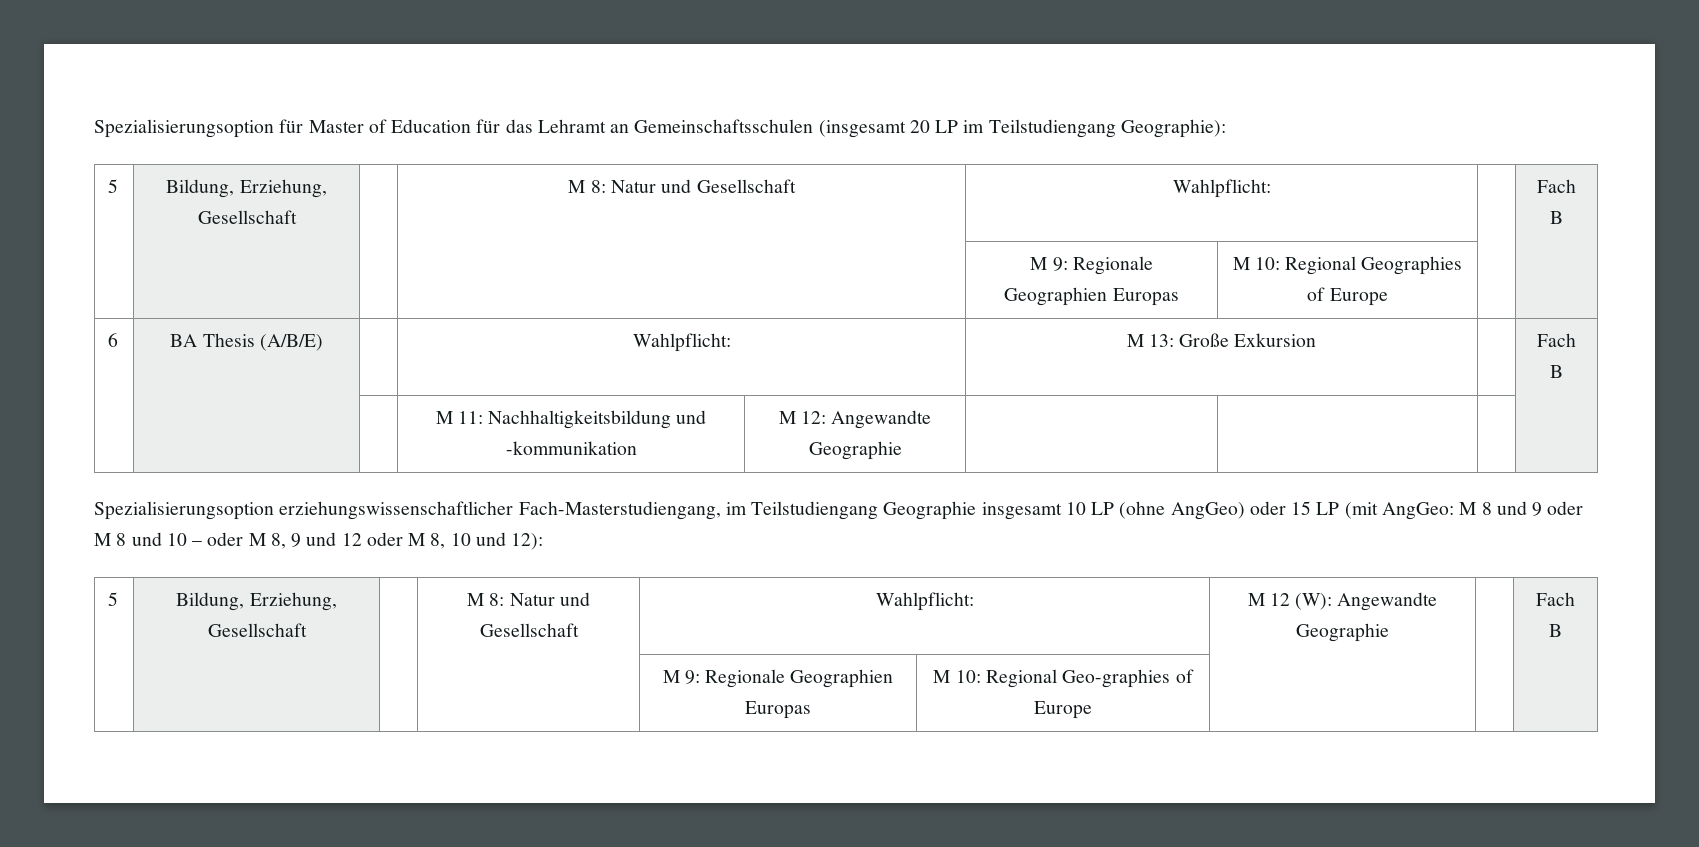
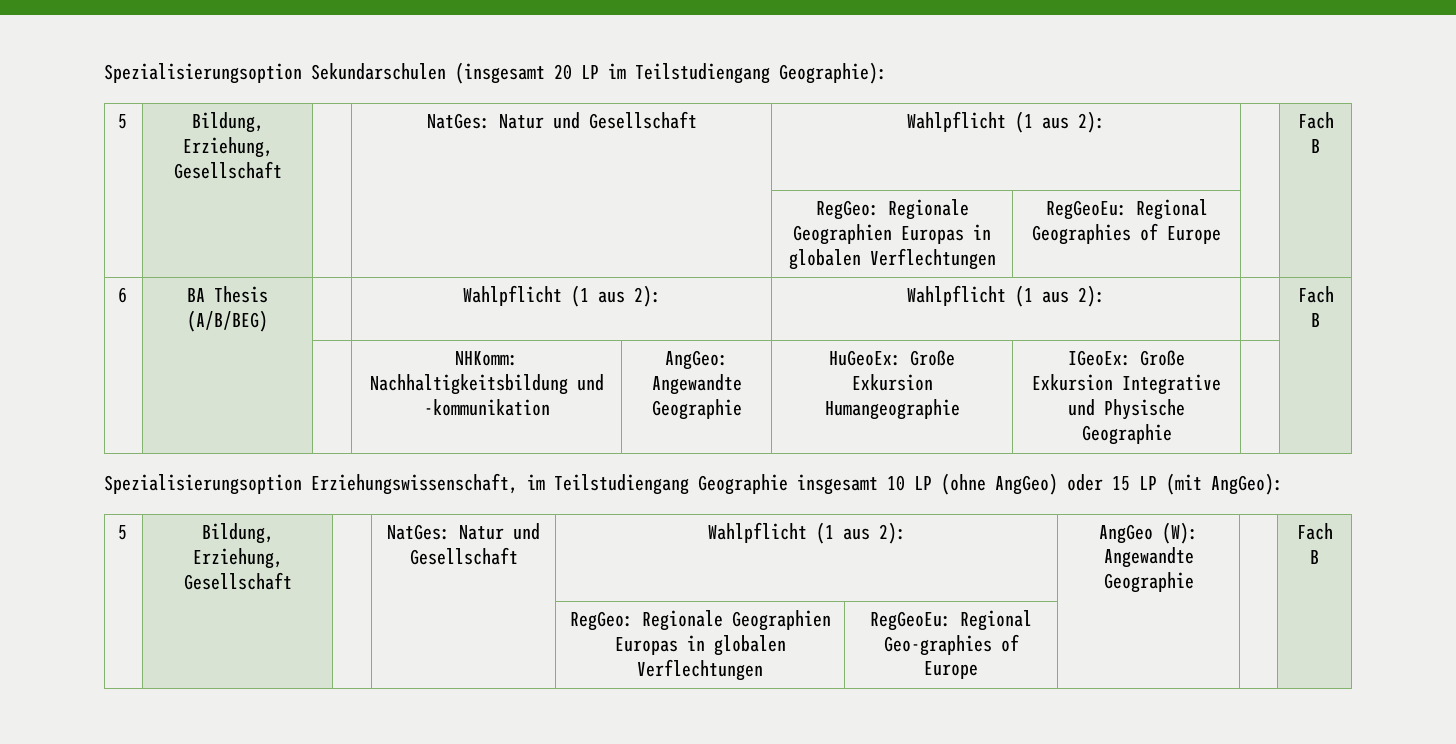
- Spezialisierungsoption für Master of Education für das Lehramt an Gemeinschaftsschulen (insgesamt 20 LP im Teilstudiengang Geographie):
+ Spezialisierungsoption Sekundarschulen (insgesamt 20 LP im Teilstudiengang Geographie):
- 5 | Bildung, Erziehung, Gesellschaft | | M 8: Natur und Gesellschaft | Wahlpflicht: | | Fach B
- | | | | M 9: Regionale Geographien Europas | M 10: Regional Geographies of Europe | |
+ 5 | Bildung, Erziehung, Gesellschaft | | NatGes: Natur und Gesellschaft | Wahlpflicht (1 aus 2): | | Fach B
+ | | | | RegGeo: Regionale Geographien Europas in globalen Verflechtungen | RegGeoEu: Regional Geographies of Europe | |
- 6 | BA Thesis (A/B/E) | | Wahlpflicht: | M 13: Große Exkursion | | Fach B
- | | | M 11: Nachhaltigkeitsbildung und -kommunikation | M 12: Angewandte Geographie | | | |
- Spezialisierungsoption erziehungswissenschaftlicher Fach-Masterstudiengang, im Teilstudiengang Geographie insgesamt 10 LP (ohne AngGeo) oder 15 LP (mit AngGeo: M 8 und 9 oder M 8 und 10 – oder M 8, 9 und 12 oder M 8, 10 und 12):
- 5 | Bildung, Erziehung, Gesellschaft | | M 8: Natur und Gesellschaft | Wahlpflicht: | M 12 (W): Angewandte Geographie | | Fach B
+ 6 | BA Thesis (A/B/BEG) | | Wahlpflicht (1 aus 2): | Wahlpflicht (1 aus 2): | | Fach B
+ | | | NHKomm: Nachhaltigkeitsbildung und -kommunikation | AngGeo: Angewandte Geographie | HuGeoEx: Große Exkursion Humangeographie | IGeoEx: Große Exkursion Integrative und Physische Geographie | |
+ Spezialisierungsoption Erziehungswissenschaft, im Teilstudiengang Geographie insgesamt 10 LP (ohne AngGeo) oder 15 LP (mit AngGeo):
+ 5 | Bildung, Erziehung, Gesellschaft | | NatGes: Natur und Gesellschaft | Wahlpflicht (1 aus 2): | AngGeo (W): Angewandte Geographie | | Fach B
- | | | | M 9: Regionale Geographien Europas | M 10: Regional Geo-graphies of Europe | | |
+ | | | | RegGeo: Regionale Geographien Europas in globalen Verflechtungen | RegGeoEu: Regional Geo-graphies of Europe | | |

